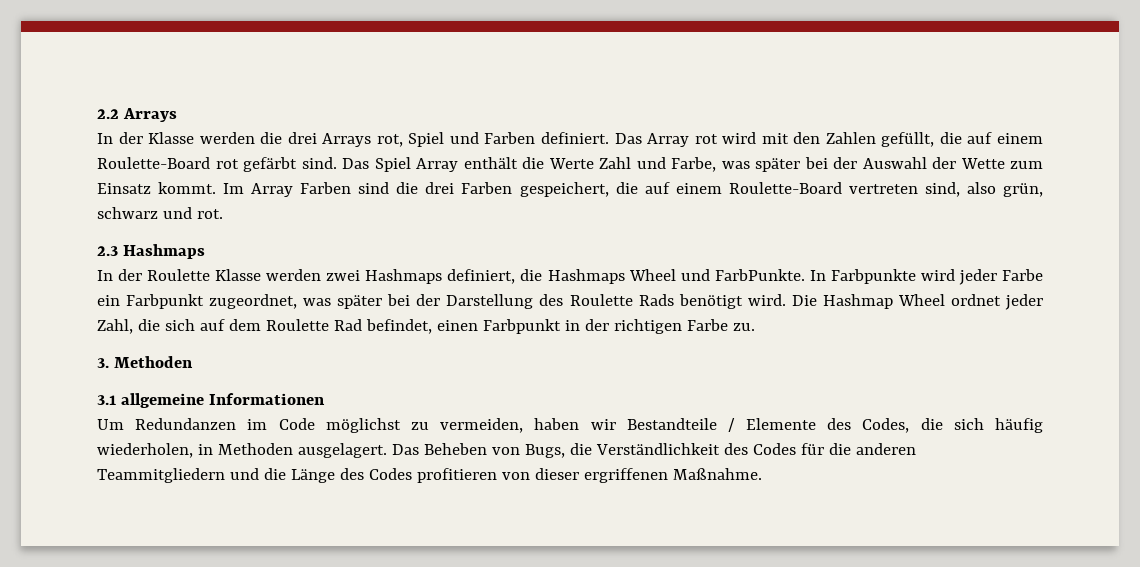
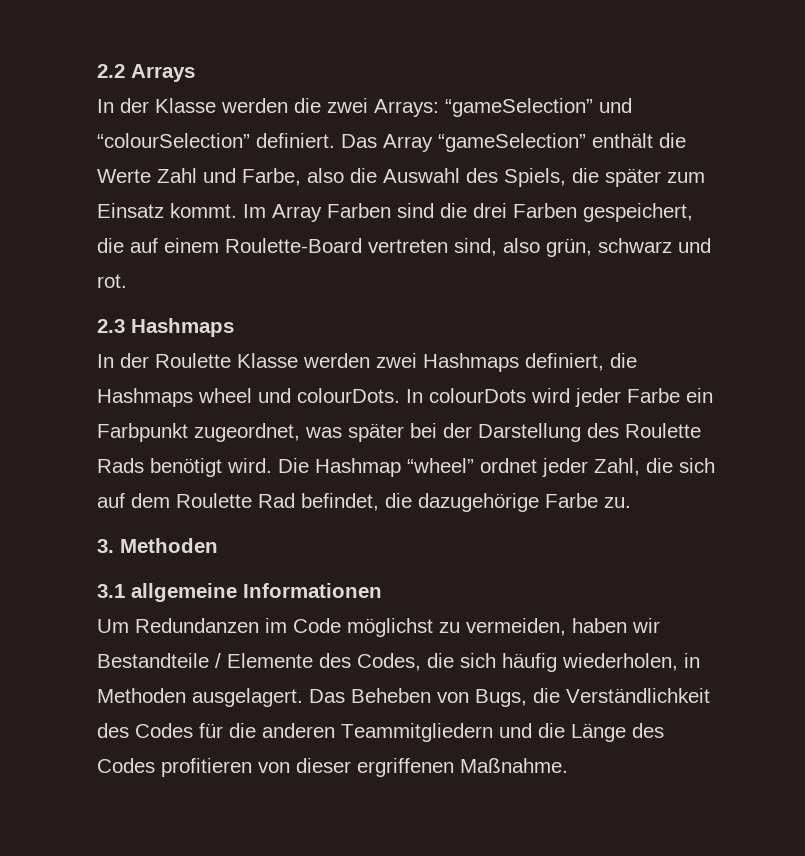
- In der Klasse werden die drei Arrays rot, Spiel und Farben definiert. Das Array rot wird mit den Zahlen gefüllt, die auf einem Roulette-Board rot gefärbt sind. Das Spiel Array enthält die Werte Zahl und Farbe, was später bei der Auswahl der Wette zum Einsatz kommt.
+ In der Klasse werden die zwei Arrays: “gameSelection” und “colourSelection” definiert. Das Array “gameSelection” enthält die Werte Zahl und Farbe, also die Auswahl des Spiels, die später zum Einsatz kommt.
- In der Roulette Klasse werden zwei Hashmaps definiert, die Hashmaps Wheel und FarbPunkte. In Farbpunkte wird jeder Farbe ein Farbpunkt zugeordnet, was später bei der Darstellung des Roulette Rads benötigt wird.
+ In der Roulette Klasse werden zwei Hashmaps definiert, die Hashmaps wheel und colourDots. In colourDots wird jeder Farbe ein Farbpunkt zugeordnet, was später bei der Darstellung des Roulette Rads benötigt wird.
- Die Hashmap Wheel ordnet jeder Zahl, die sich auf dem Roulette Rad befindet, einen Farbpunkt in der richtigen Farbe zu.
+ Die Hashmap “wheel” ordnet jeder Zahl, die sich auf dem Roulette Rad befindet, die dazugehörige Farbe zu.

